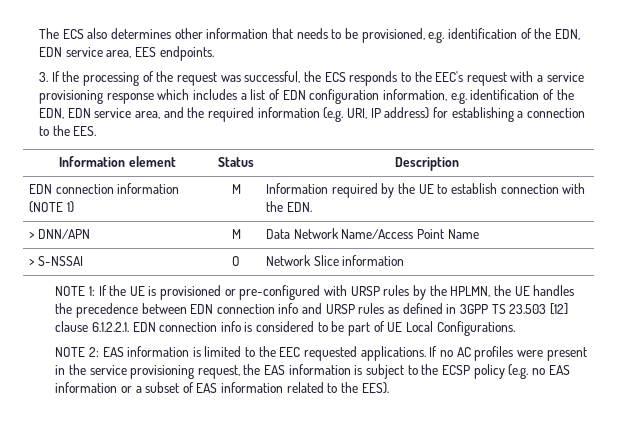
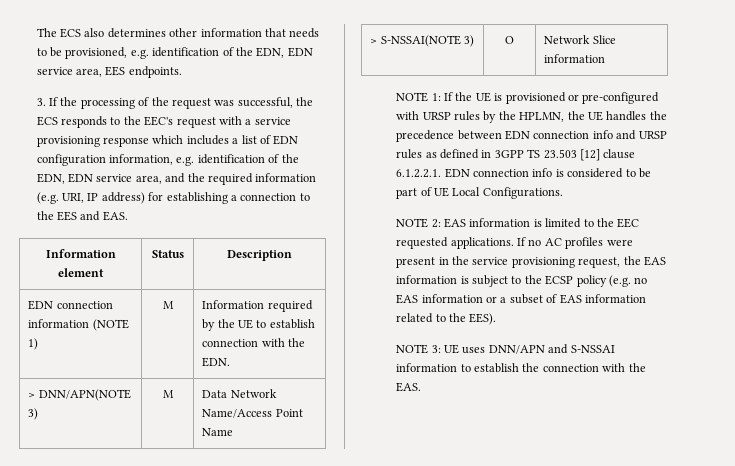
- 3. If the processing of the request was successful, the ECS responds to the EEC's request with a service provisioning response which includes a list of EDN configuration information, e.g. identification of the EDN, EDN service area, and the required information (e.g. URI, IP address) for establishing a connection to the EES.
+ 3. If the processing of the request was successful, the ECS responds to the EEC's request with a service provisioning response which includes a list of EDN configuration information, e.g. identification of the EDN, EDN service area, and the required information (e.g. URI, IP address) for establishing a connection to the EES and EAS.
- > DNN/APN | M | Data Network Name/Access Point Name
+ > DNN/APN(NOTE 3) | M | Data Network Name/Access Point Name
- > S-NSSAI | O | Network Slice information
+ > S-NSSAI(NOTE 3) | O | Network Slice information
+ NOTE 3: UE uses DNN/APN and S-NSSAI information to establish the connection with the EAS.

